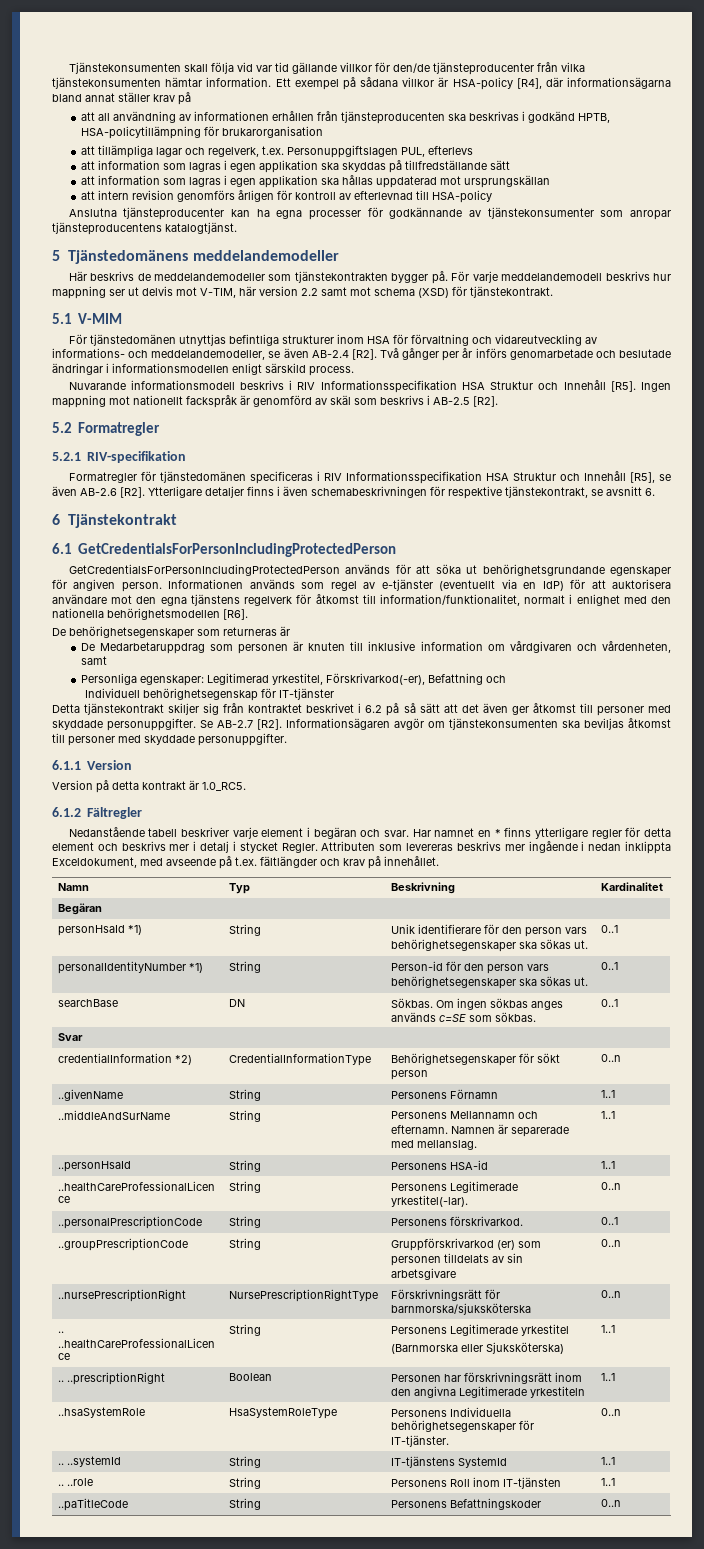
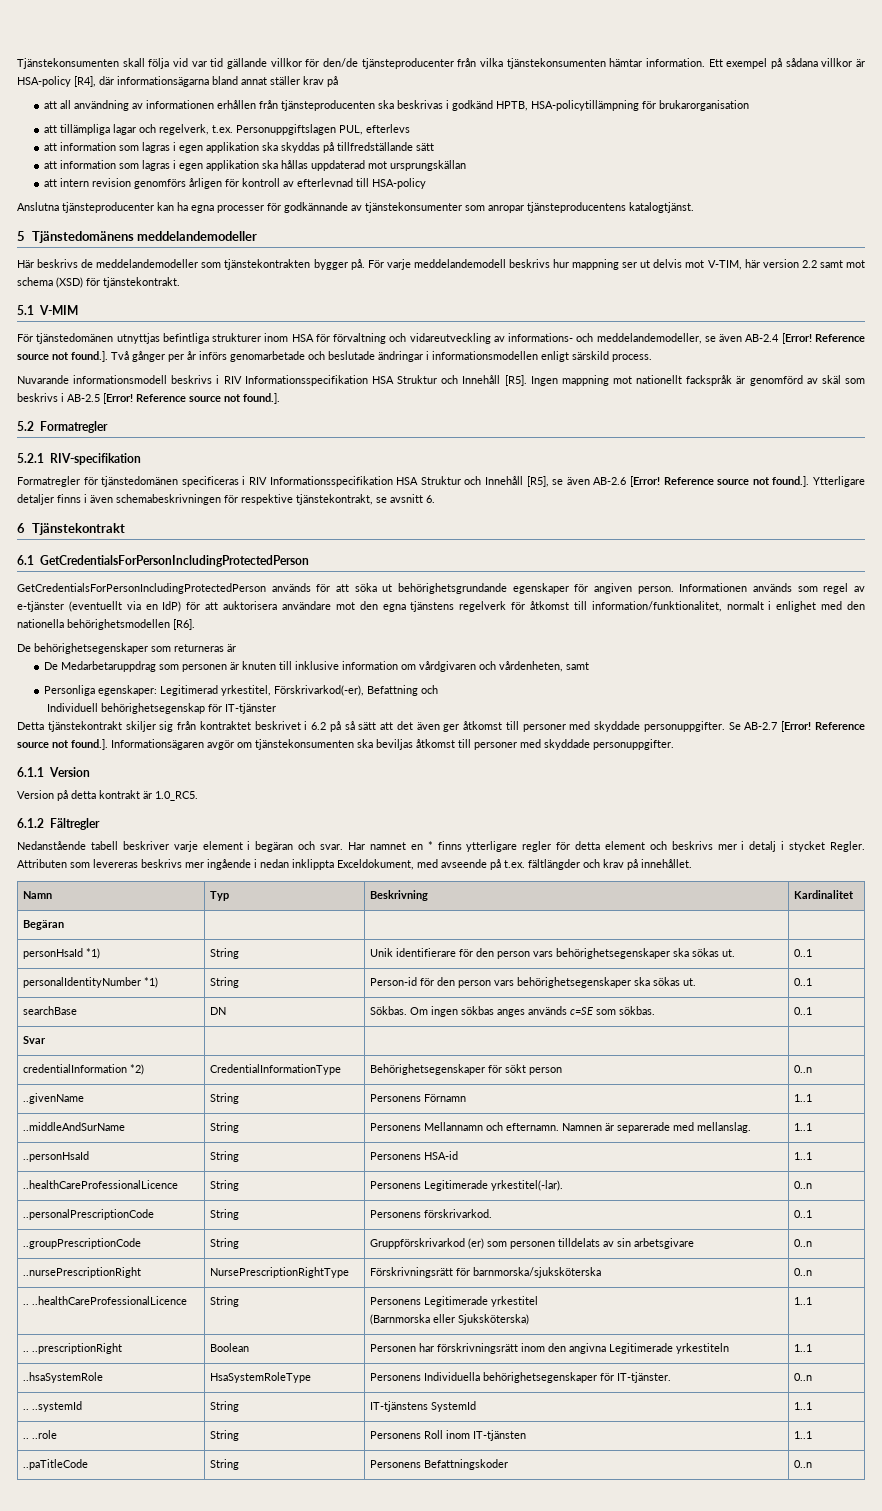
- För tjänstedomänen utnyttjas befintliga strukturer inom HSA för förvaltning och vidareutveckling av informations- och meddelandemodeller, se även AB-2.4 [R2]. Två gånger per år införs genomarbetade och beslutade ändringar i informationsmodellen enligt särskild process.
+ För tjänstedomänen utnyttjas befintliga strukturer inom HSA för förvaltning och vidareutveckling av informations- och meddelandemodeller, se även AB-2.4 [Error! Reference source not found.]. Två gånger per år införs genomarbetade och beslutade ändringar i informationsmodellen enligt särskild process.
- Nuvarande informationsmodell beskrivs i RIV Informationsspecifikation HSA Struktur och Innehåll [R5]. Ingen mappning mot nationellt fackspråk är genomförd av skäl som beskrivs i AB-2.5 [R2].
+ Nuvarande informationsmodell beskrivs i RIV Informationsspecifikation HSA Struktur och Innehåll [R5]. Ingen mappning mot nationellt fackspråk är genomförd av skäl som beskrivs i AB-2.5 [Error! Reference source not found.].
- Formatregler för tjänstedomänen specificeras i RIV Informationsspecifikation HSA Struktur och Innehåll [R5], se även AB-2.6 [R2]. Ytterligare detaljer finns i även schemabeskrivningen för respektive tjänstekontrakt, se avsnitt 6.
+ Formatregler för tjänstedomänen specificeras i RIV Informationsspecifikation HSA Struktur och Innehåll [R5], se även AB-2.6 [Error! Reference source not found.]. Ytterligare detaljer finns i även schemabeskrivningen för respektive tjänstekontrakt, se avsnitt 6.
- Se AB-2.7 [R2]. Informationsägaren avgör om tjänstekonsumenten ska beviljas åtkomst till personer med skyddade personuppgifter.
+ Se AB-2.7 [Error! Reference source not found.]. Informationsägaren avgör om tjänstekonsumenten ska beviljas åtkomst till personer med skyddade personuppgifter.

